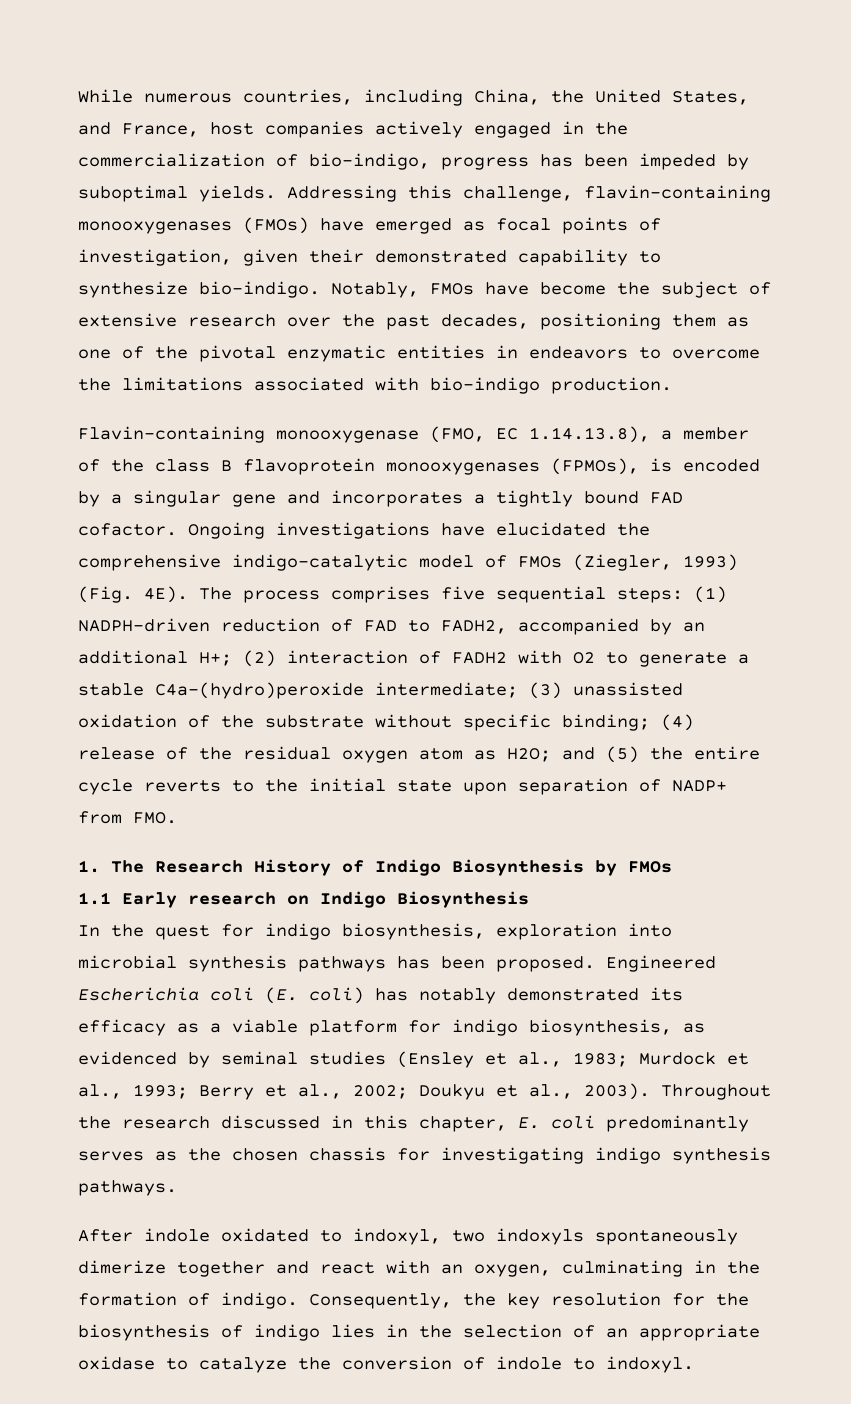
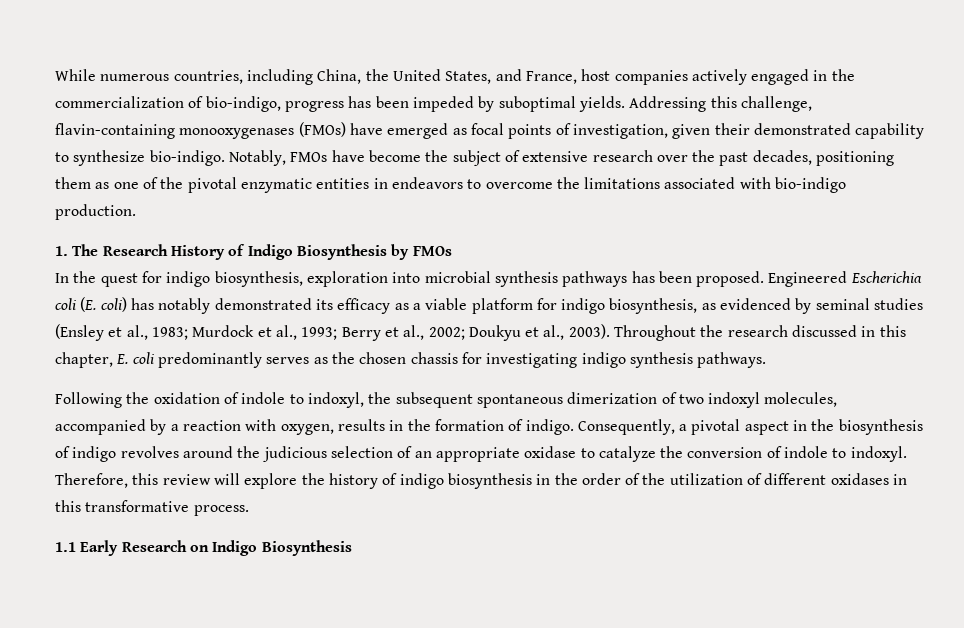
- Flavin-containing monooxygenase (FMO, EC 1.14.13.8), a member of the class B flavoprotein monooxygenases (FPMOs), is encoded by a singular gene and incorporates a tightly bound FAD cofactor. Ongoing investigations have elucidated the comprehensive indigo-catalytic model of FMOs (Ziegler, 1993) (Fig. 4E). The process comprises five sequential steps: (1) NADPH-driven reduction of FAD to FADH2, accompanied by an additional H+; (2) interaction of FADH2 with O2 to generate a stable C4a-(hydro)peroxide intermediate; (3) unassisted oxidation of the substrate without specific binding; (4) release of the residual oxygen atom as H2O; and (5) the entire cycle reverts to the initial state upon separation of NADP+ from FMO.
- 1.1 Early research on Indigo Biosynthesis
- After indole oxidated to indoxyl, two indoxyls spontaneously dimerize together and react with an oxygen, culminating in the formation of indigo.
+ Following the oxidation of indole to indoxyl, the subsequent spontaneous dimerization of two indoxyl molecules, accompanied by a reaction with oxygen, results in the formation of indigo.
- Consequently, the key resolution for the biosynthesis of indigo lies in the selection of an appropriate oxidase to catalyze the conversion of indole to indoxyl.
+ Consequently, a pivotal aspect in the biosynthesis of indigo revolves around the judicious selection of an appropriate oxidase to catalyze the conversion of indole to indoxyl.
+ Therefore, this review will explore the history of indigo biosynthesis in the order of the utilization of different oxidases in this transformative process.
+ 1.1 Early Research on Indigo Biosynthesis

